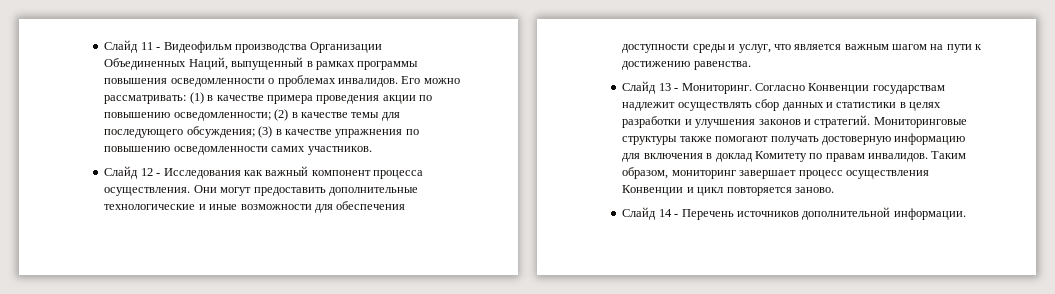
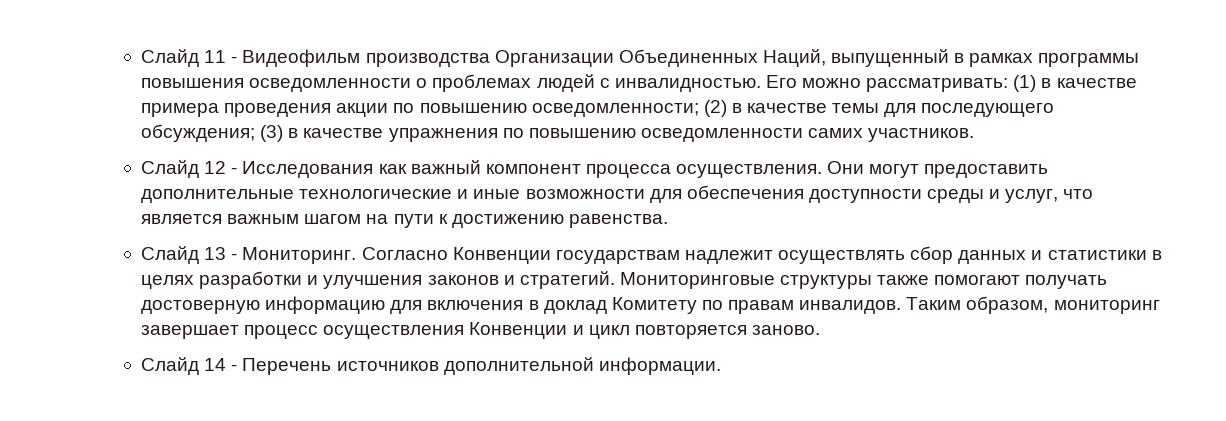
- Слайд 11 - Видеофильм производства Организации Объединенных Наций, выпущенный в рамках программы повышения осведомленности о проблемах инвалидов.
+ Слайд 11 - Видеофильм производства Организации Объединенных Наций, выпущенный в рамках программы повышения осведомленности о проблемах людей с инвалидностью.

